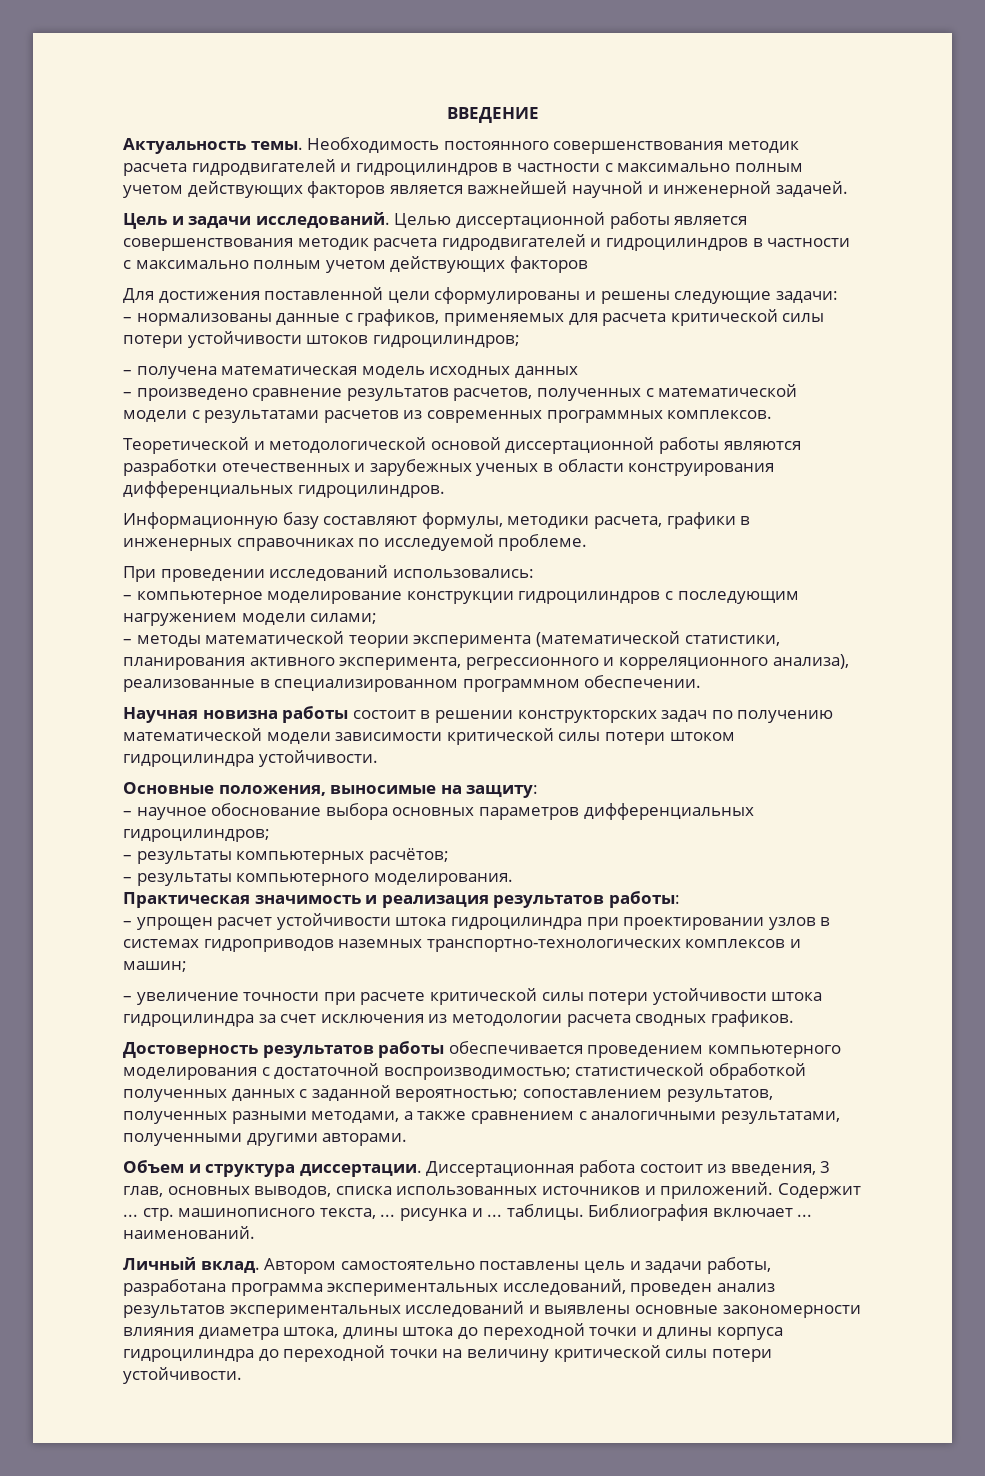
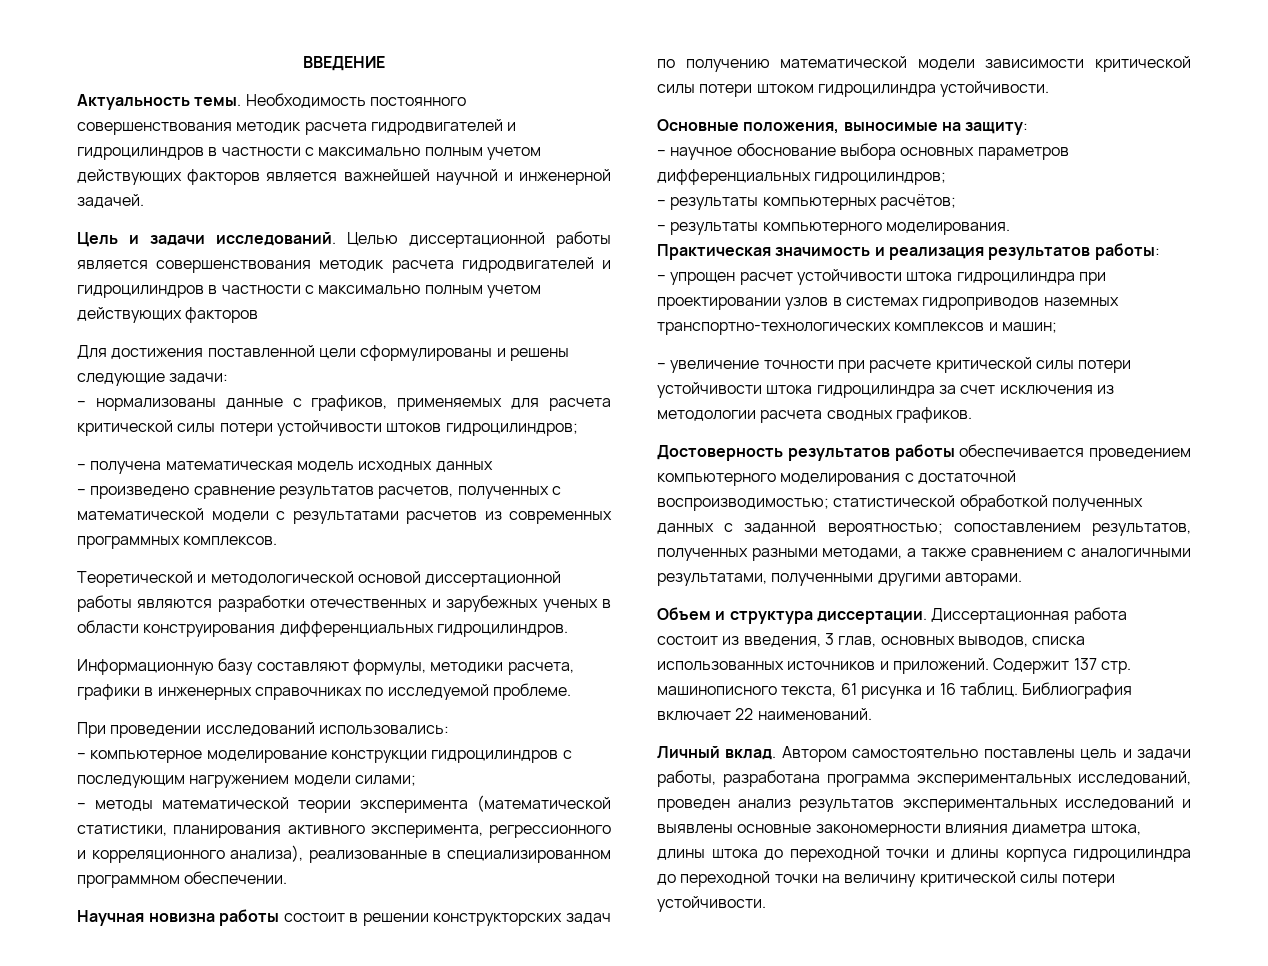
- Содержит ... стр. машинописного текста, ... рисунка и ... таблицы.
+ Содержит 137 стр. машинописного текста, 61 рисунка и 16 таблиц.
- Библиография включает ... наименований.
+ Библиография включает 22 наименований.

